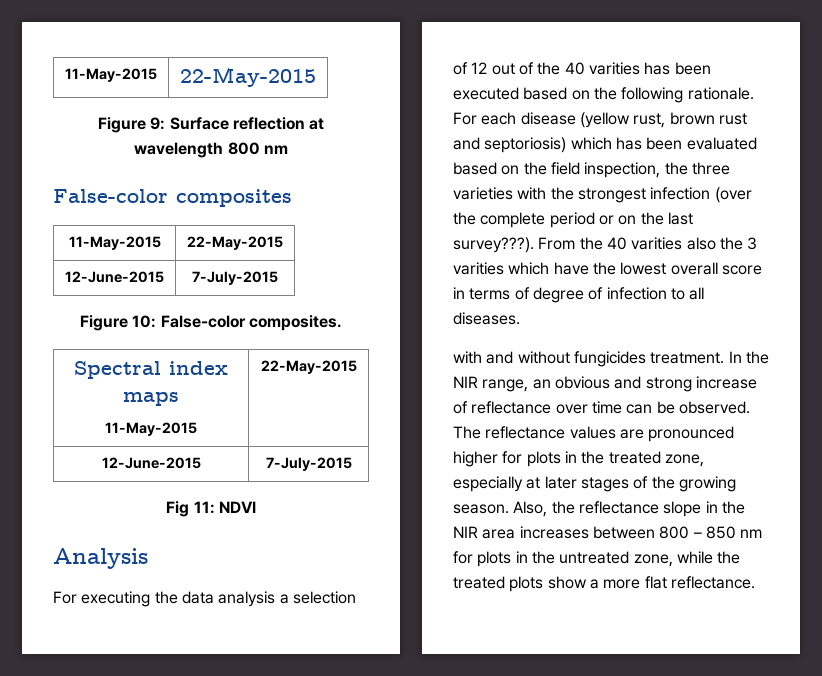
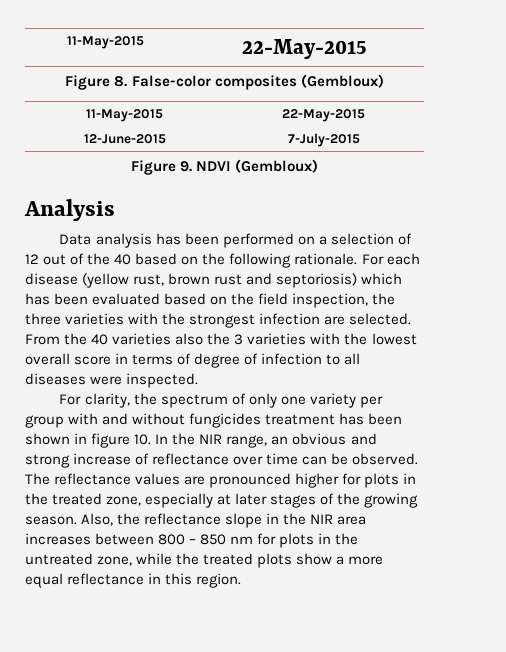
- Figure 9: Surface reflection at wavelength 800 nm
- False-color composites
+ Figure 8. False-color composites (Gembloux)
- Figure 10: False-color composites.
- Spectral index maps
- 11-May-2015 | 22-May-2015
- 12-June-2015 | 7-July-2015
- Fig 11: NDVI
+ Figure 9. NDVI (Gembloux)
- For executing the data analysis a selection of 12 out of the 40 varities has been executed based on the following rationale.
+ Data analysis has been performed on a selection of 12 out of the 40 based on the following rationale.
- For each disease (yellow rust, brown rust and septoriosis) which has been evaluated based on the field inspection, the three varieties with the strongest infection (over the complete period or on the last survey???).
+ For each disease (yellow rust, brown rust and septoriosis) which has been evaluated based on the field inspection, the three varieties with the strongest infection are selected.
- From the 40 varities also the 3 varities which have the lowest overall score in terms of degree of infection to all diseases.
- with and without fungicides treatment. In the NIR range, an obvious and strong increase of reflectance over time can be observed.
+ From the 40 varieties also the 3 varieties with the lowest overall score in terms of degree of infection to all diseases were inspected.
+ For clarity, the spectrum of only one variety per group with and without fungicides treatment has been shown in figure 10. In the NIR range, an obvious and strong increase of reflectance over time can be observed.
- Also, the reflectance slope in the NIR area increases between 800 – 850 nm for plots in the untreated zone, while the treated plots show a more flat reflectance.
+ Also, the reflectance slope in the NIR area increases between 800 – 850 nm for plots in the untreated zone, while the treated plots show a more equal reflectance in this region.

